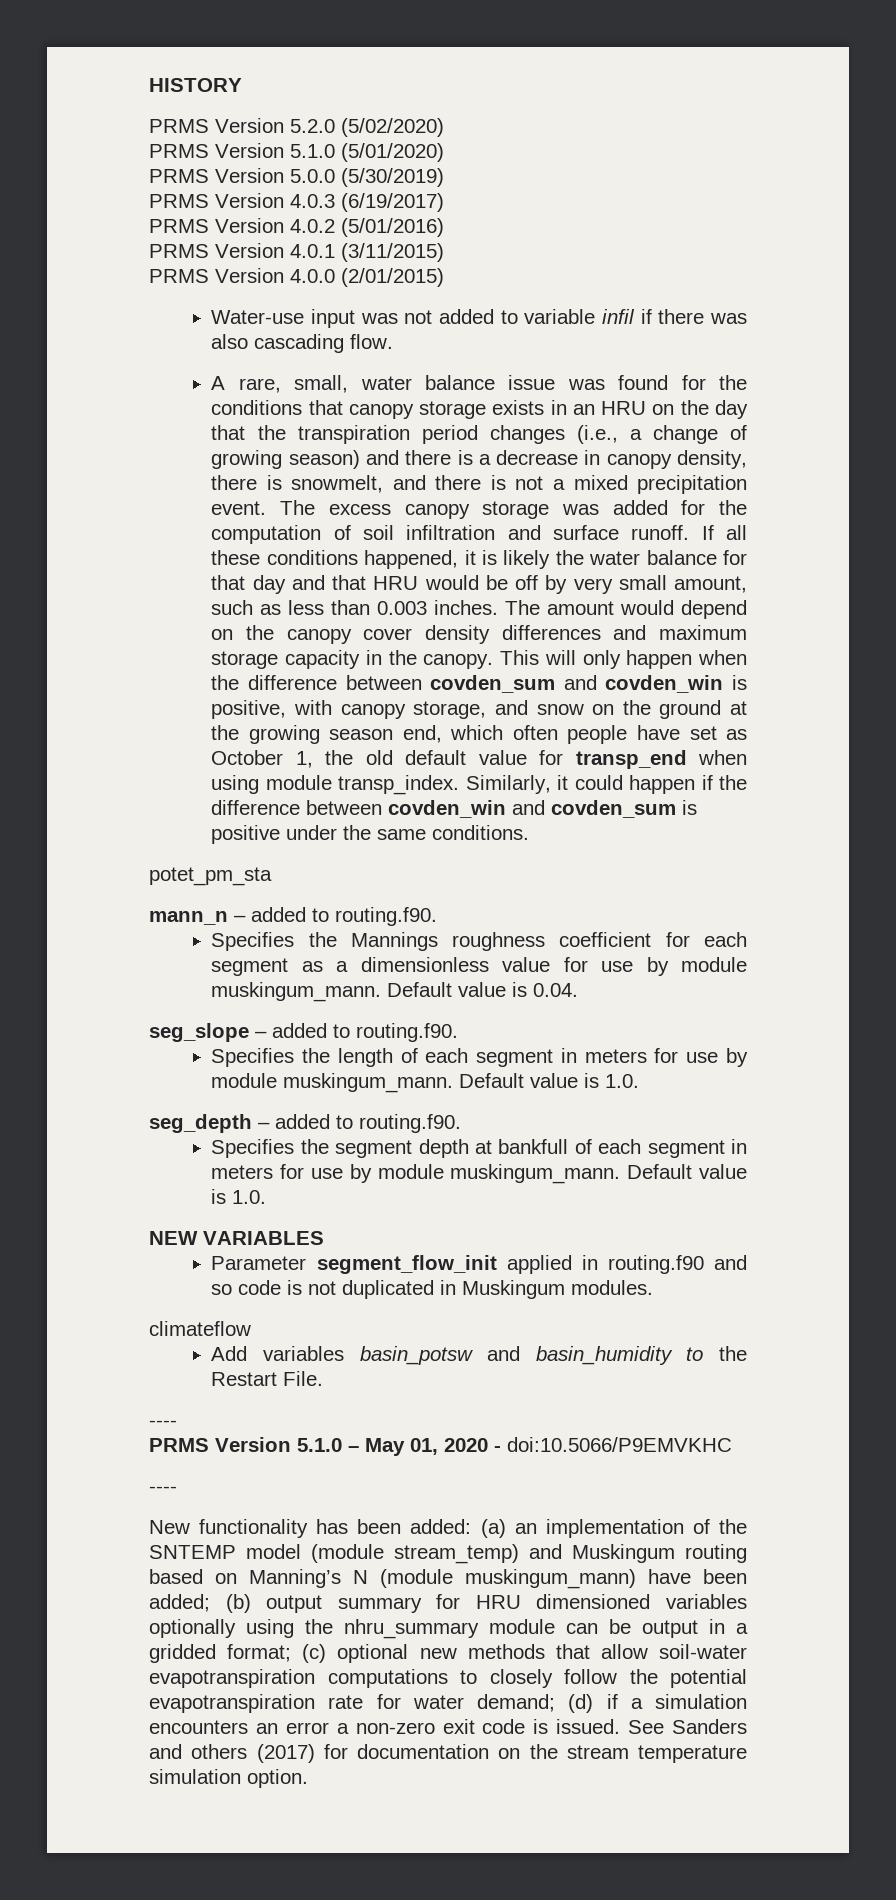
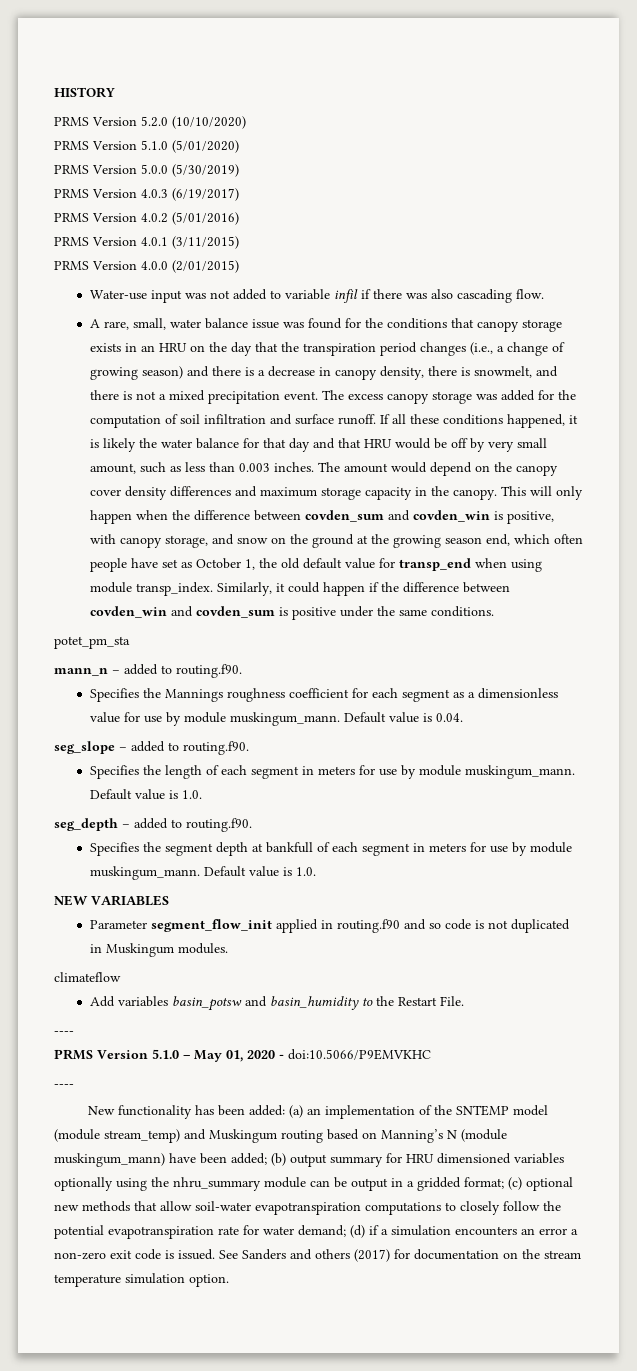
- PRMS Version 5.2.0 (5/02/2020)
+ PRMS Version 5.2.0 (10/10/2020)

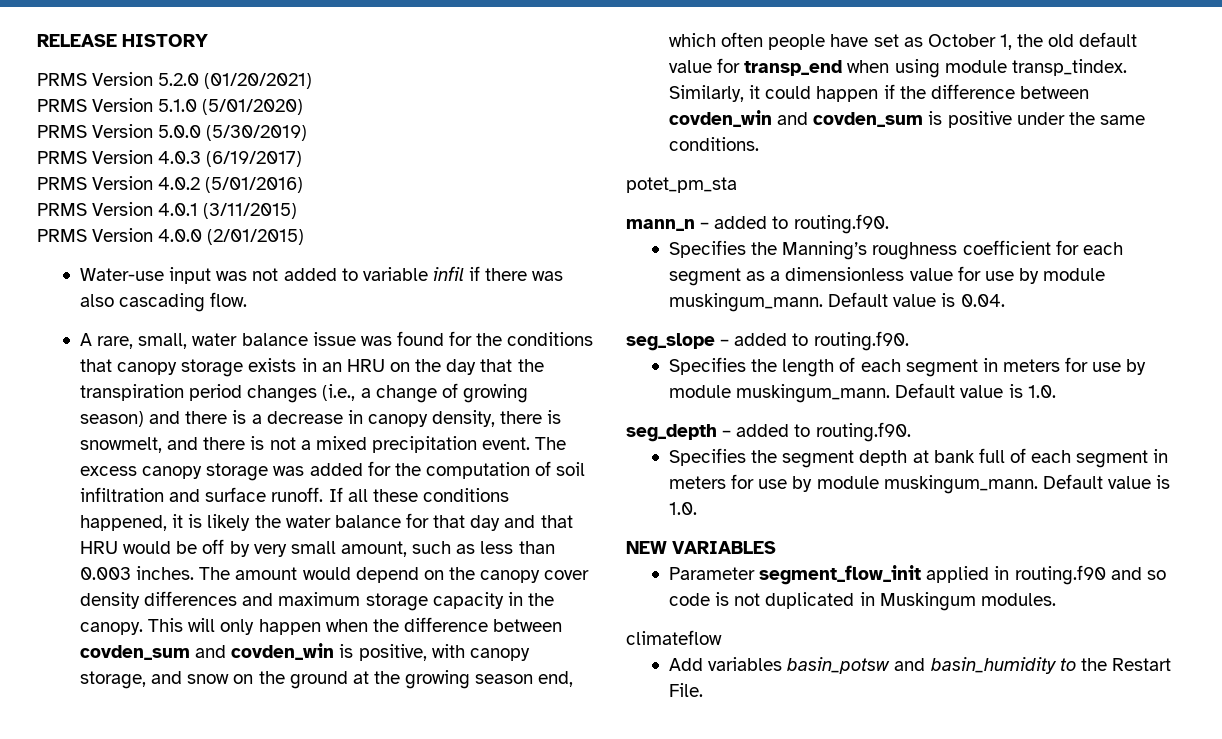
- HISTORY
+ RELEASE HISTORY
- PRMS Version 5.2.0 (10/10/2020)
+ PRMS Version 5.2.0 (01/20/2021)
- This will only happen when the difference between covden_sum and covden_win is positive, with canopy storage, and snow on the ground at the growing season end, which often people have set as October 1, the old default value for transp_end when using module transp_index.
+ This will only happen when the difference between covden_sum and covden_win is positive, with canopy storage, and snow on the ground at the growing season end, which often people have set as October 1, the old default value for transp_end when using module transp_tindex.
- Specifies the Mannings roughness coefficient for each segment as a dimensionless value for use by module muskingum_mann.
+ Specifies the Manning’s roughness coefficient for each segment as a dimensionless value for use by module muskingum_mann.
- Specifies the segment depth at bankfull of each segment in meters for use by module muskingum_mann.
+ Specifies the segment depth at bank full of each segment in meters for use by module muskingum_mann.
  Add variables basin_potsw and basin_humidity to the Restart File.
- ----
- PRMS Version 5.1.0 – May 01, 2020 - doi:10.5066/P9EMVKHC
- ----
- New functionality has been added: (a) an implementation of the SNTEMP model (module stream_temp) and Muskingum routing based on Manning’s N (module muskingum_mann) have been added; (b) output summary for HRU dimensioned variables optionally using the nhru_summary module can be output in a gridded format; (c) optional new methods that allow soil-water evapotranspiration computations to closely follow the potential evapotranspiration rate for water demand; (d) if a simulation encounters an error a non-zero exit code is issued. See Sanders and others (2017) for documentation on the stream temperature simulation option.

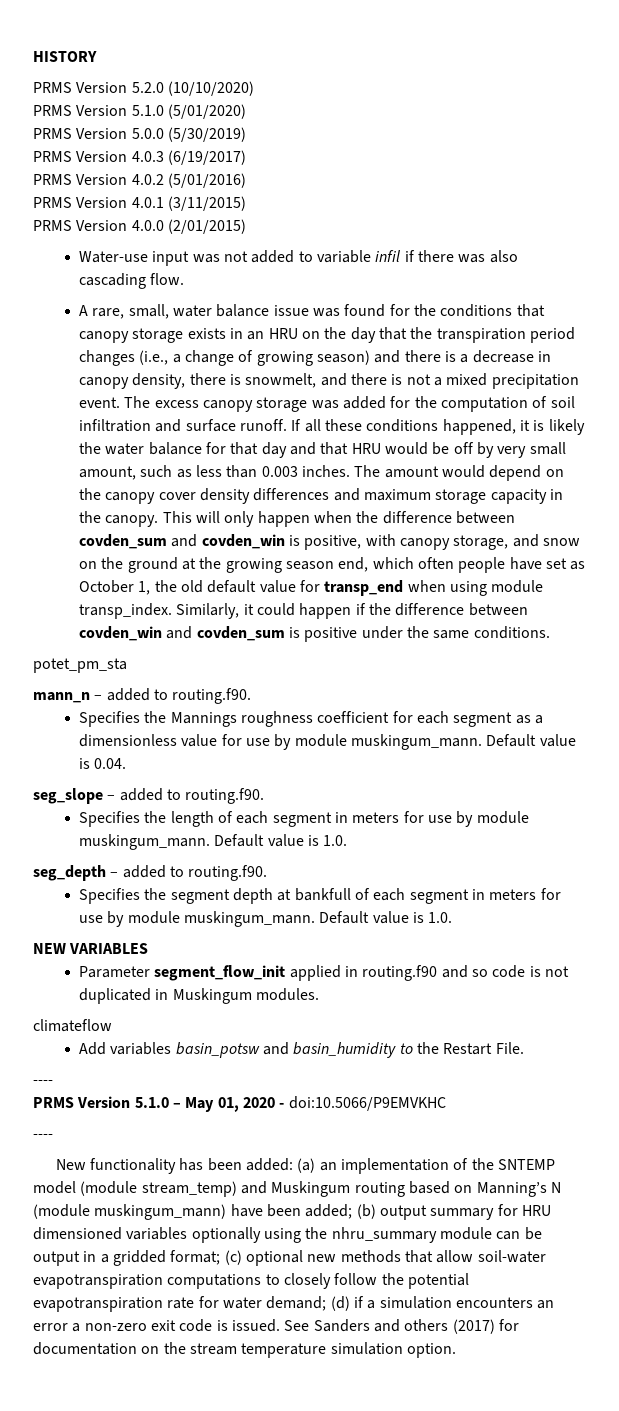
- RELEASE HISTORY
+ HISTORY
- PRMS Version 5.2.0 (01/20/2021)
+ PRMS Version 5.2.0 (10/10/2020)
- This will only happen when the difference between covden_sum and covden_win is positive, with canopy storage, and snow on the ground at the growing season end, which often people have set as October 1, the old default value for transp_end when using module transp_tindex.
+ This will only happen when the difference between covden_sum and covden_win is positive, with canopy storage, and snow on the ground at the growing season end, which often people have set as October 1, the old default value for transp_end when using module transp_index.
- Specifies the Manning’s roughness coefficient for each segment as a dimensionless value for use by module muskingum_mann.
+ Specifies the Mannings roughness coefficient for each segment as a dimensionless value for use by module muskingum_mann.
- Specifies the segment depth at bank full of each segment in meters for use by module muskingum_mann.
+ Specifies the segment depth at bankfull of each segment in meters for use by module muskingum_mann.
  Add variables basin_potsw and basin_humidity to the Restart File.
+ ----
+ PRMS Version 5.1.0 – May 01, 2020 - doi:10.5066/P9EMVKHC
+ ----
+ New functionality has been added: (a) an implementation of the SNTEMP model (module stream_temp) and Muskingum routing based on Manning’s N (module muskingum_mann) have been added; (b) output summary for HRU dimensioned variables optionally using the nhru_summary module can be output in a gridded format; (c) optional new methods that allow soil-water evapotranspiration computations to closely follow the potential evapotranspiration rate for water demand; (d) if a simulation encounters an error a non-zero exit code is issued. See Sanders and others (2017) for documentation on the stream temperature simulation option.

